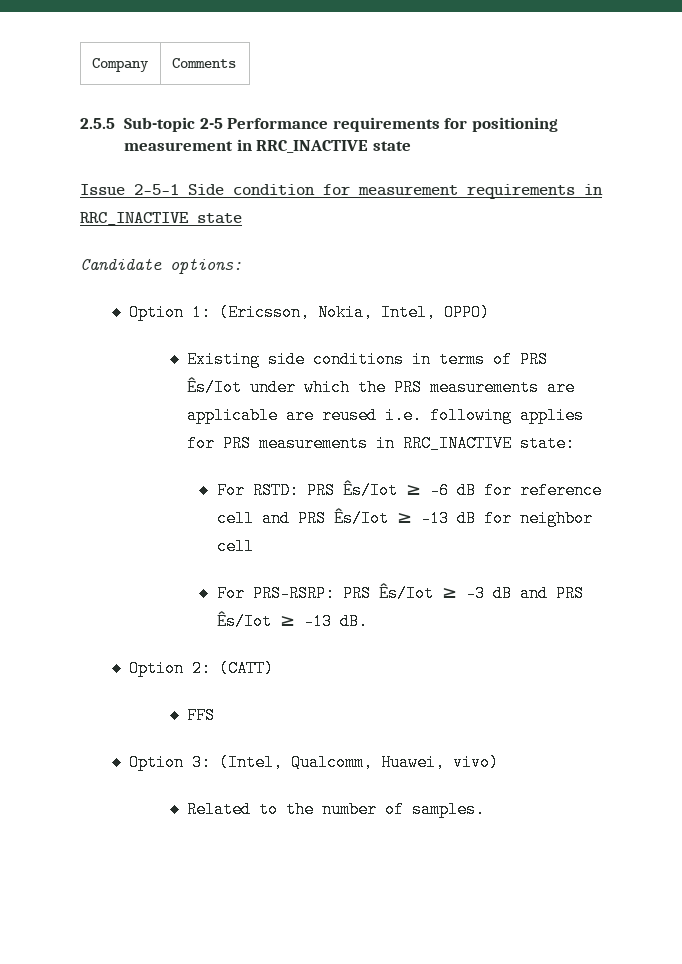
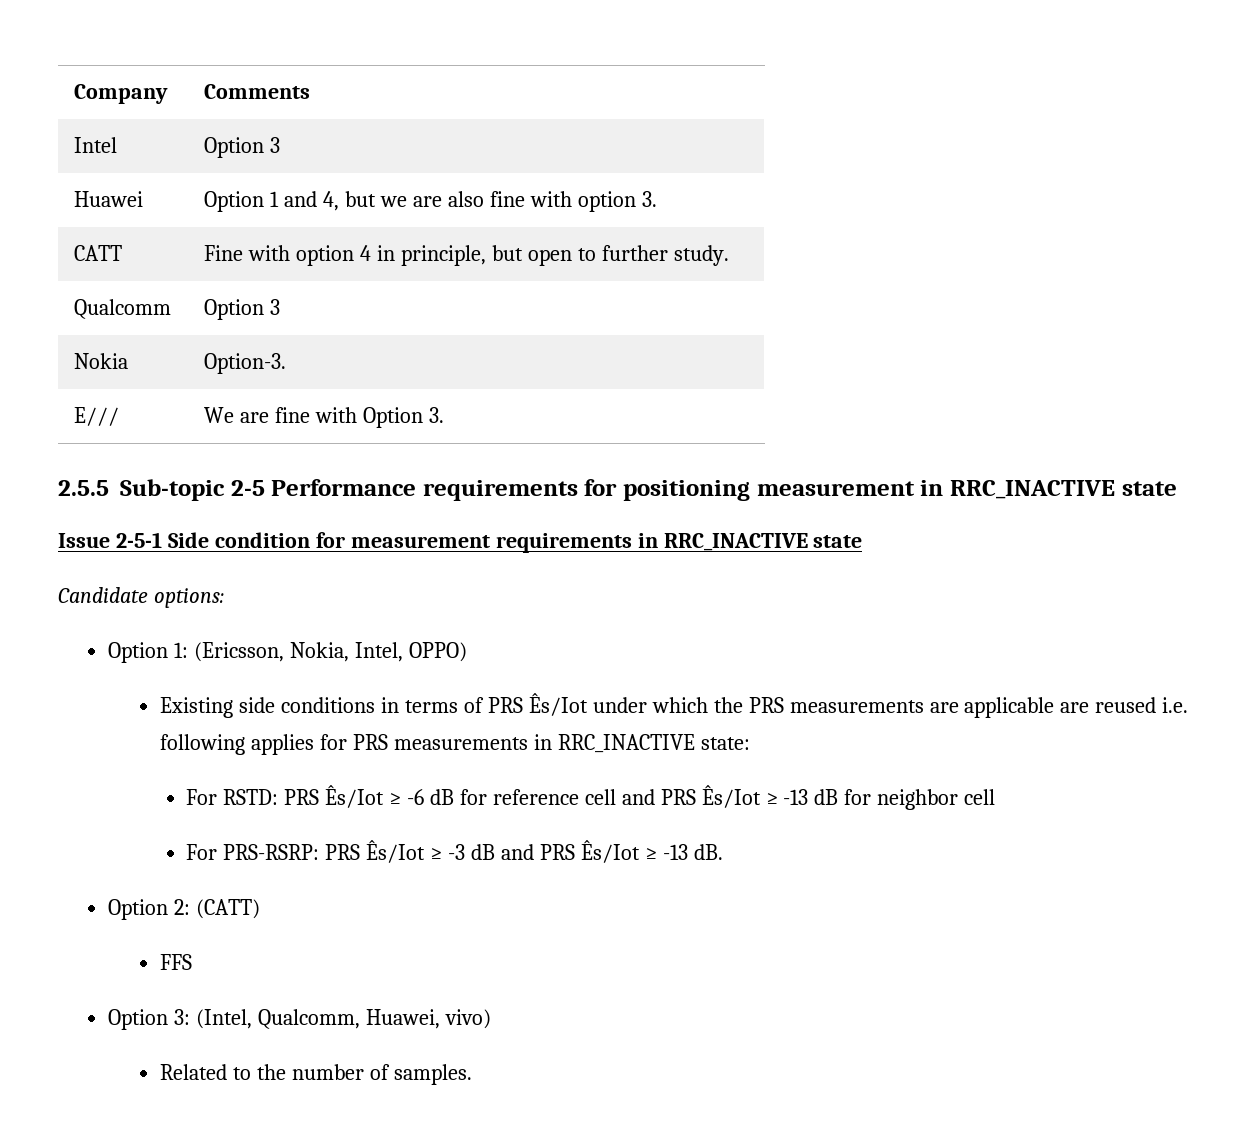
+ Intel | Option 3
+ Huawei | Option 1 and 4, but we are also fine with option 3.
+ CATT | Fine with option 4 in principle, but open to further study.
+ Qualcomm | Option 3
+ Nokia | Option-3.
+ E/// | We are fine with Option 3.

